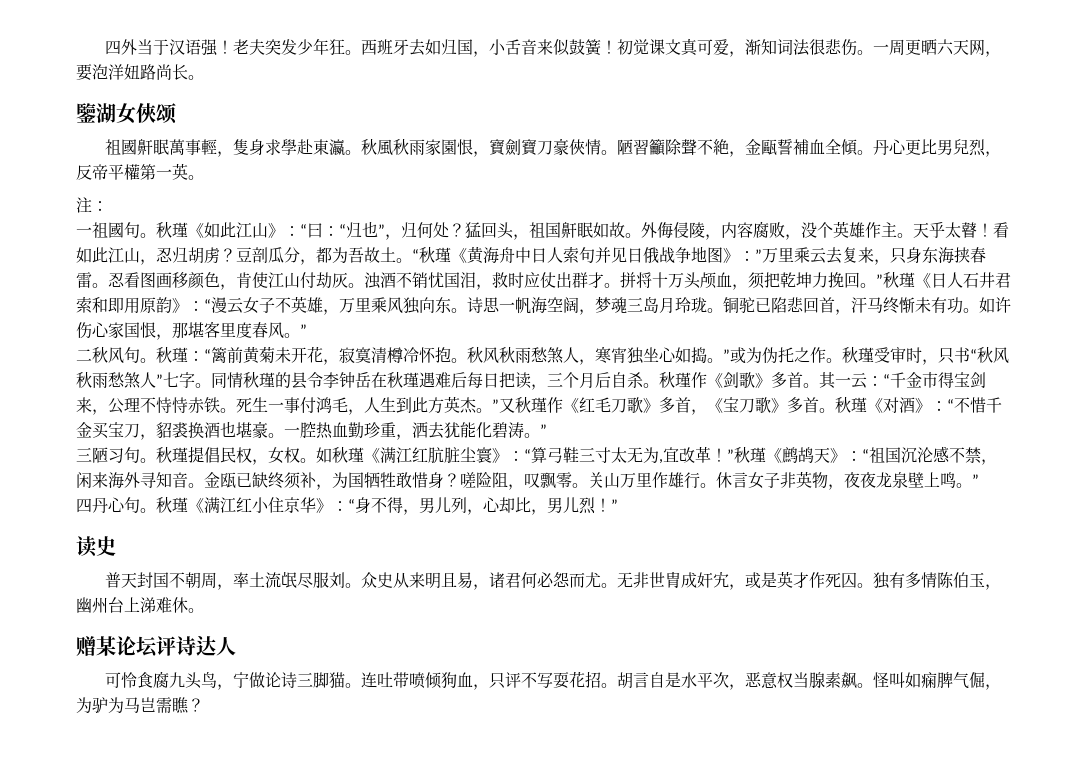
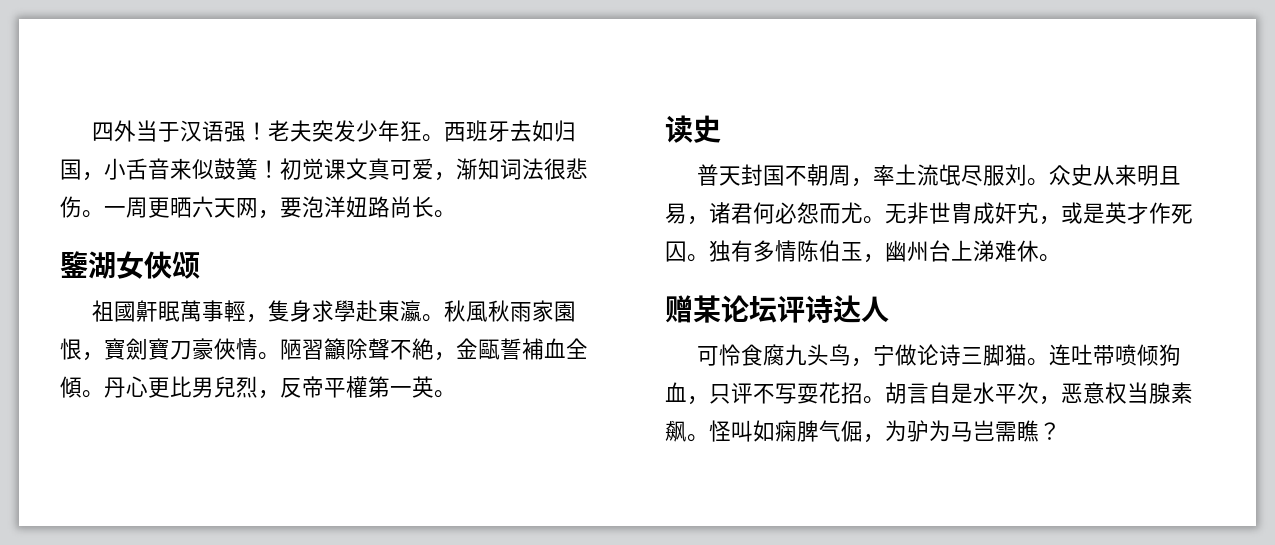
- 注：
- 一祖國句。秋瑾《如此江山》：“曰：“归也”，归何处？猛回头，祖国鼾眠如故。外侮侵陵，内容腐败，没个英雄作主。天乎太瞽！看如此江山，忍归胡虏？豆剖瓜分，都为吾故土。“秋瑾《黄海舟中日人索句并见日俄战争地图》：”万里乘云去复来，只身东海挟春雷。忍看图画移颜色，肯使江山付劫灰。浊酒不销忧国泪，救时应仗出群才。拼将十万头颅血，须把乾坤力挽回。”秋瑾《日人石井君索和即用原韵》：“漫云女子不英雄，万里乘风独向东。诗思一帆海空阔，梦魂三岛月玲珑。铜驼已陷悲回首，汗马终惭未有功。如许伤心家国恨，那堪客里度春风。”
- 二秋风句。秋瑾：“篱前黄菊未开花，寂寞清樽冷怀抱。秋风秋雨愁煞人，寒宵独坐心如捣。”或为伪托之作。秋瑾受审时，只书“秋风秋雨愁煞人”七字。同情秋瑾的县令李钟岳在秋瑾遇难后每日把读，三个月后自杀。秋瑾作《剑歌》多首。其一云：“千金市得宝剑来，公理不恃恃赤铁。死生一事付鸿毛，人生到此方英杰。”又秋瑾作《红毛刀歌》多首，《宝刀歌》多首。秋瑾《对酒》：“不惜千金买宝刀，貂裘换酒也堪豪。一腔热血勤珍重，洒去犹能化碧涛。”
- 三陋习句。秋瑾提倡民权，女权。如秋瑾《满江红肮脏尘寰》：“算弓鞋三寸太无为,宜改革！”秋瑾《鹧鸪天》：“祖国沉沦感不禁，闲来海外寻知音。金瓯已缺终须补，为国牺牲敢惜身？嗟险阻，叹飘零。关山万里作雄行。休言女子非英物，夜夜龙泉壁上鸣。”
- 四丹心句。秋瑾《满江红小住京华》：“身不得，男儿列，心却比，男儿烈！”

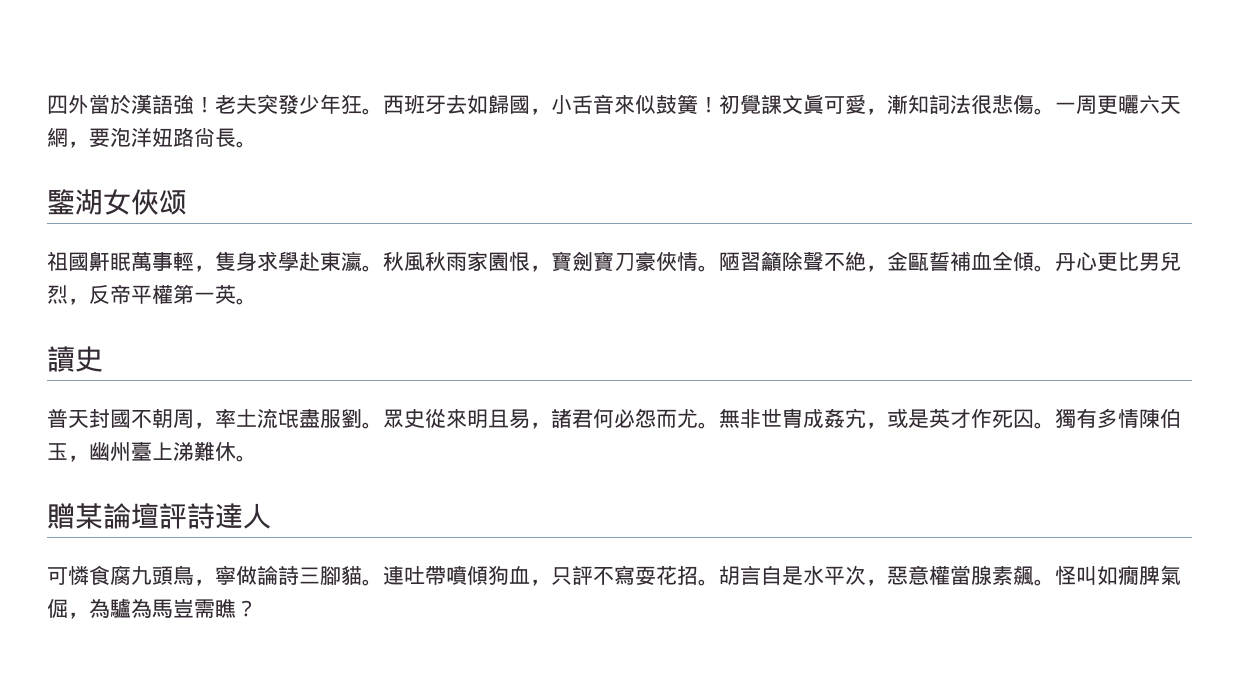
- 四外当于汉语强！
+ 四外當於漢語強！
- 老夫突发少年狂。
+ 老夫突發少年狂。
- 西班牙去如归国，小舌音来似鼓簧！
+ 西班牙去如歸國，小舌音來似鼓簧！
- 初觉课文真可爱，渐知词法很悲伤。一周更晒六天网，要泡洋妞路尚长。
+ 初覺課文眞可愛，漸知詞法很悲傷。一周更曬六天網，要泡洋妞路尙長。
- 读史
+ 讀史
- 普天封国不朝周，率土流氓尽服刘。众史从来明且易，诸君何必怨而尤。
+ 普天封國不朝周，率土流氓盡服劉。眾史從來明且易，諸君何必怨而尤。
- 无非世胄成奸宄，或是英才作死囚。
+ 無非世胄成姦宄，或是英才作死囚。
- 独有多情陈伯玉，幽州台上涕难休。
+ 獨有多情陳伯玉，幽州臺上涕難休。
- 赠某论坛评诗达人
- 可怜食腐九头鸟，宁做论诗三脚猫。连吐带喷倾狗血，只评不写耍花招。
+ 贈某論壇評詩達人
+ 可憐食腐九頭鳥，寧做論詩三腳貓。連吐帶噴傾狗血，只評不寫耍花招。
- 胡言自是水平次，恶意权当腺素飙。怪叫如痫脾气倔，为驴为马岂需瞧？
+ 胡言自是水平次，惡意權當腺素飆。怪叫如癇脾氣倔，為驢為馬豈需瞧？

